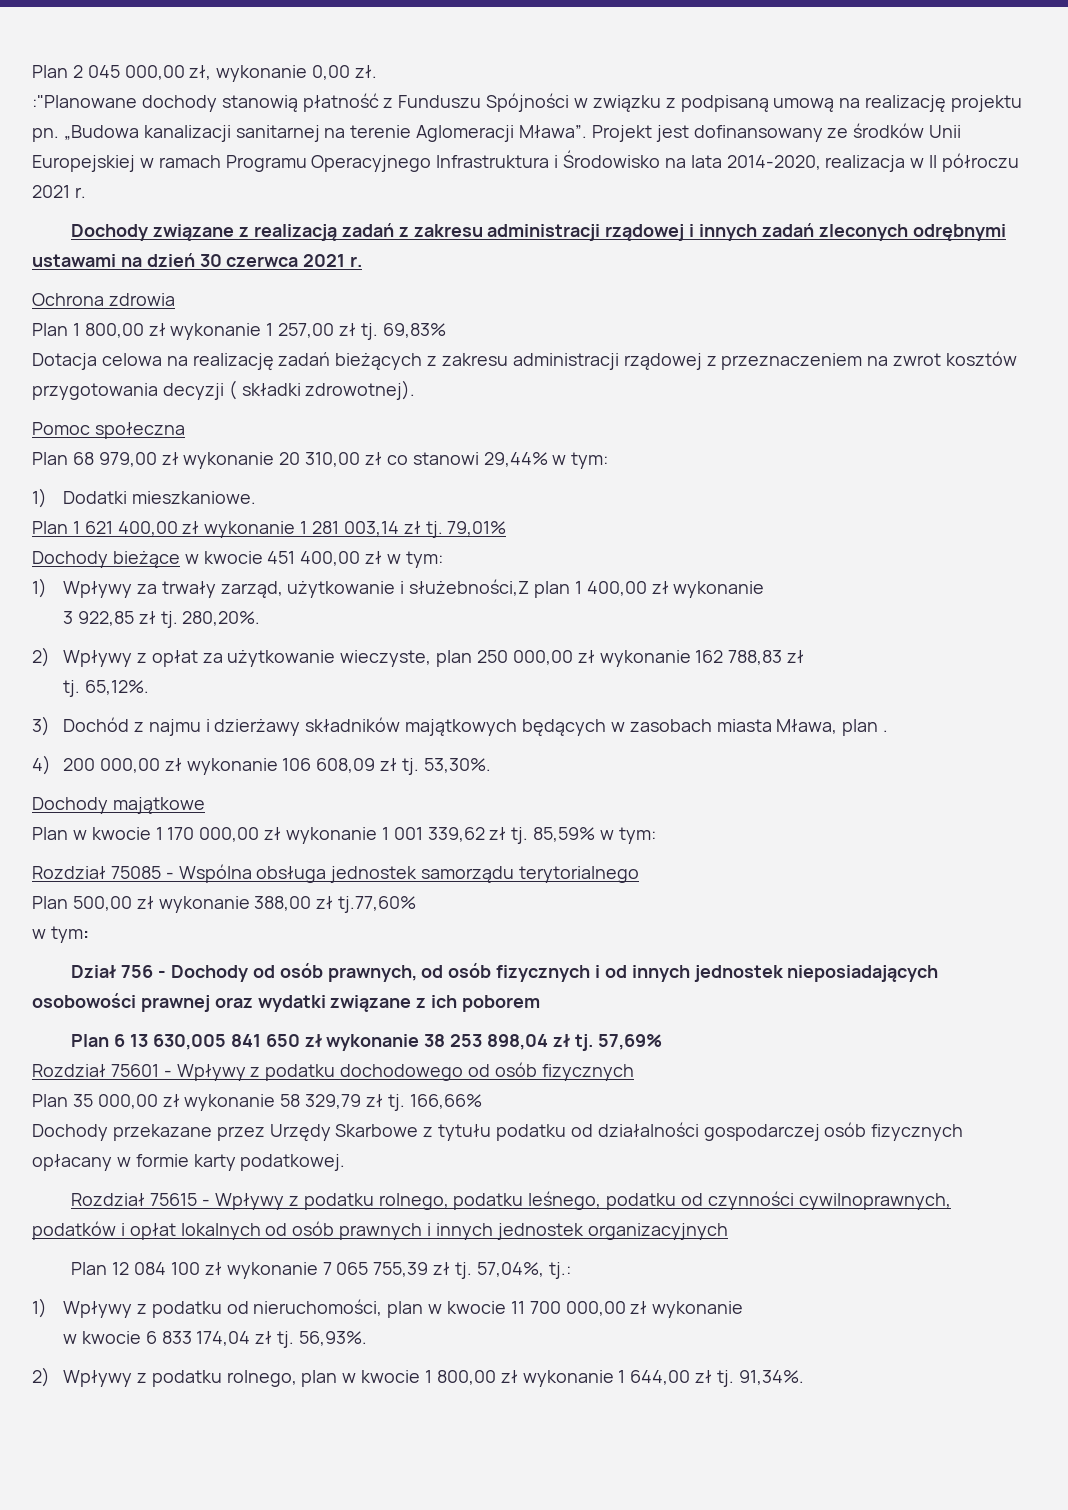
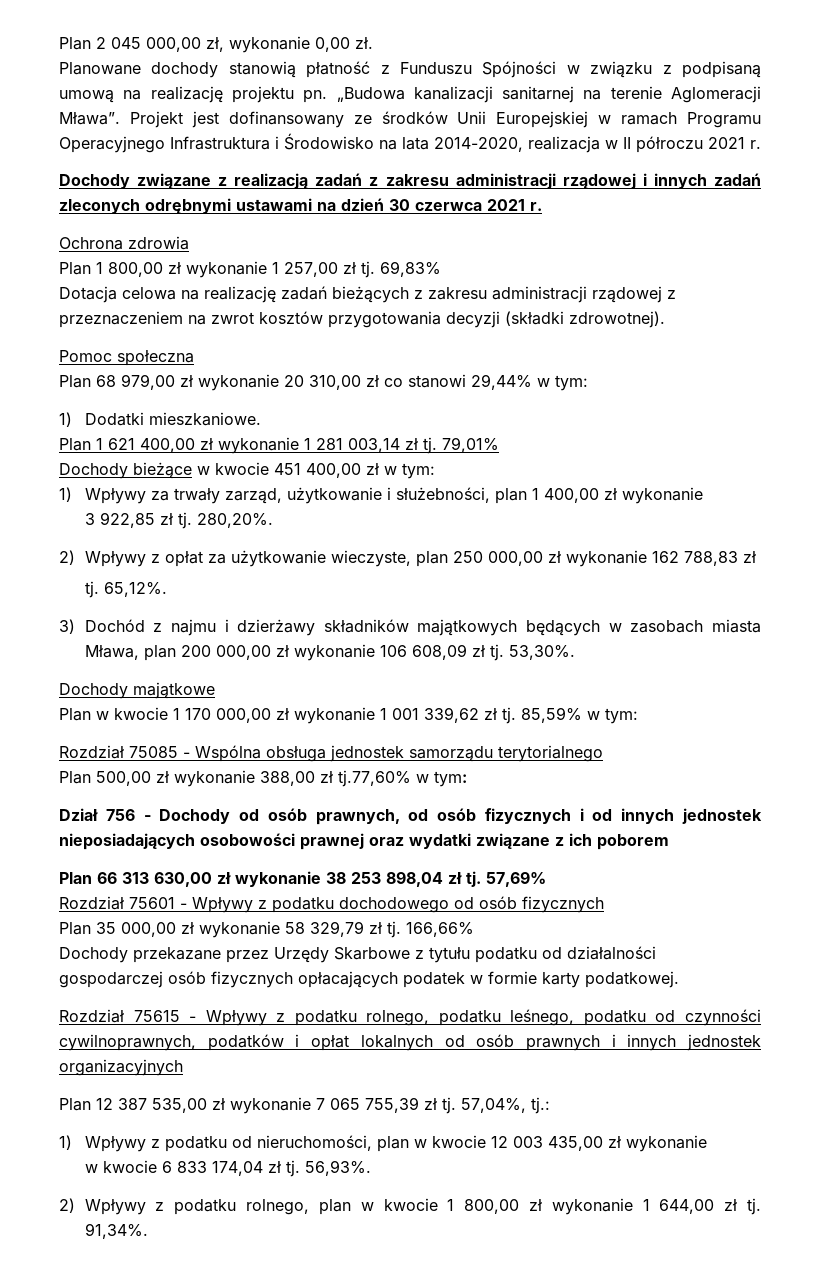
- :"Planowane dochody stanowią płatność z Funduszu Spójności w związku z podpisaną umową na realizację projektu pn.
+ Planowane dochody stanowią płatność z Funduszu Spójności w związku z podpisaną umową na realizację projektu pn.
- Dotacja celowa na realizację zadań bieżących z zakresu administracji rządowej z przeznaczeniem na zwrot kosztów przygotowania decyzji ( składki zdrowotnej).
+ Dotacja celowa na realizację zadań bieżących z zakresu administracji rządowej z przeznaczeniem na zwrot kosztów przygotowania decyzji (składki zdrowotnej).
- 1) Wpływy za trwały zarząd, użytkowanie i służebności,Z plan 1 400,00 zł wykonanie
+ 1) Wpływy za trwały zarząd, użytkowanie i służebności, plan 1 400,00 zł wykonanie
- 3) Dochód z najmu i dzierżawy składników majątkowych będących w zasobach miasta Mława, plan .
- 4) 200 000,00 zł wykonanie 106 608,09 zł tj.
+ 3) Dochód z najmu i dzierżawy składników majątkowych będących w zasobach miasta Mława, plan 200 000,00 zł wykonanie 106 608,09 zł tj.
- Plan 500,00 zł wykonanie 388,00 zł tj.77,60%
- w tym:
+ Plan 500,00 zł wykonanie 388,00 zł tj.77,60% w tym:
- Plan 6 13 630,005 841 650 zł wykonanie 38 253 898,04 zł tj.
+ Plan 66 313 630,00 zł wykonanie 38 253 898,04 zł tj.
- Dochody przekazane przez Urzędy Skarbowe z tytułu podatku od działalności gospodarczej osób fizycznych opłacany w formie karty podatkowej.
+ Dochody przekazane przez Urzędy Skarbowe z tytułu podatku od działalności gospodarczej osób fizycznych opłacających podatek w formie karty podatkowej.
- Plan 12 084 100 zł wykonanie 7 065 755,39 zł tj.
+ Plan 12 387 535,00 zł wykonanie 7 065 755,39 zł tj.
- 1) Wpływy z podatku od nieruchomości, plan w kwocie 11 700 000,00 zł wykonanie
+ 1) Wpływy z podatku od nieruchomości, plan w kwocie 12 003 435,00 zł wykonanie

